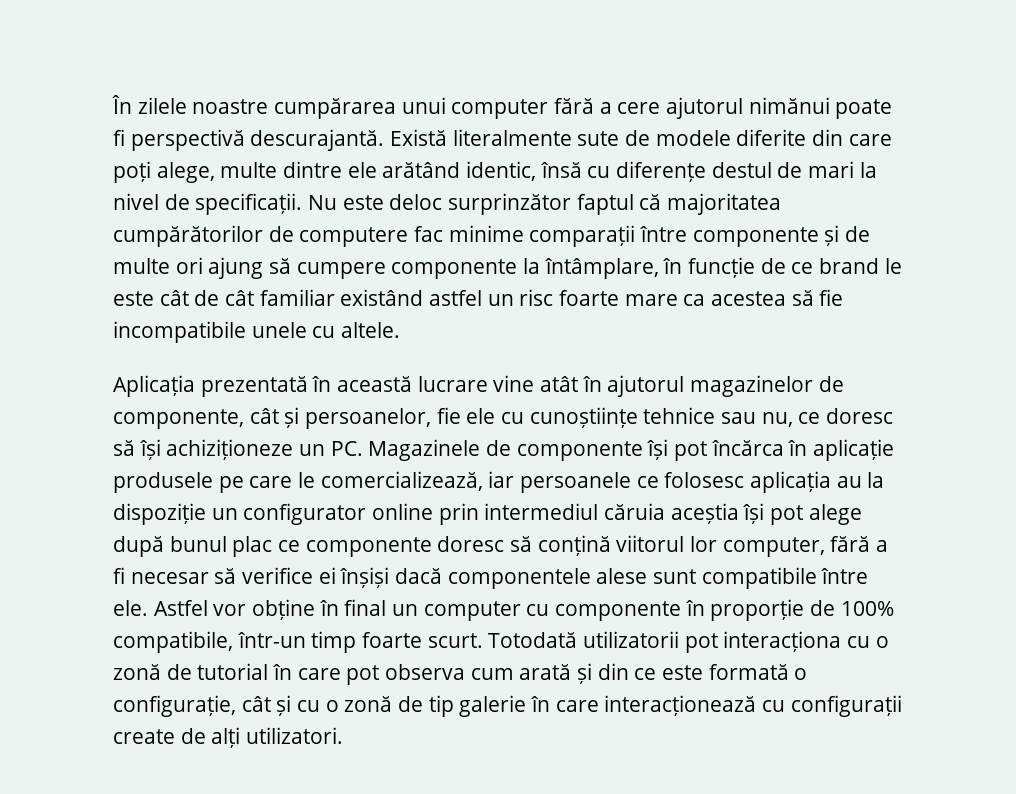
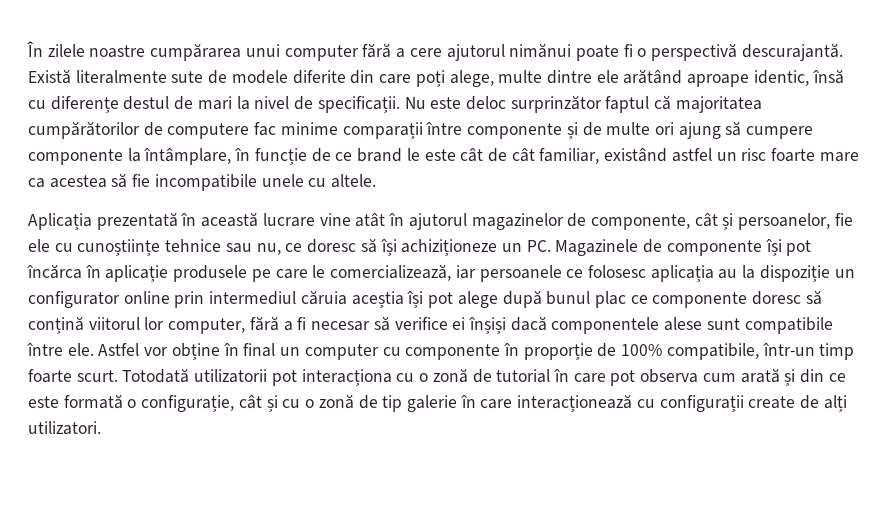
- În zilele noastre cumpărarea unui computer fără a cere ajutorul nimănui poate fi perspectivă descurajantă.
+ În zilele noastre cumpărarea unui computer fără a cere ajutorul nimănui poate fi o perspectivă descurajantă.
- Există literalmente sute de modele diferite din care poți alege, multe dintre ele arătând identic, însă cu diferențe destul de mari la nivel de specificații.
+ Există literalmente sute de modele diferite din care poți alege, multe dintre ele arătând aproape identic, însă cu diferențe destul de mari la nivel de specificații.
- Nu este deloc surprinzător faptul că majoritatea cumpărătorilor de computere fac minime comparații între componente și de multe ori ajung să cumpere componente la întâmplare, în funcție de ce brand le este cât de cât familiar existând astfel un risc foarte mare ca acestea să fie incompatibile unele cu altele.
+ Nu este deloc surprinzător faptul că majoritatea cumpărătorilor de computere fac minime comparații între componente și de multe ori ajung să cumpere componente la întâmplare, în funcție de ce brand le este cât de cât familiar, existând astfel un risc foarte mare ca acestea să fie incompatibile unele cu altele.

